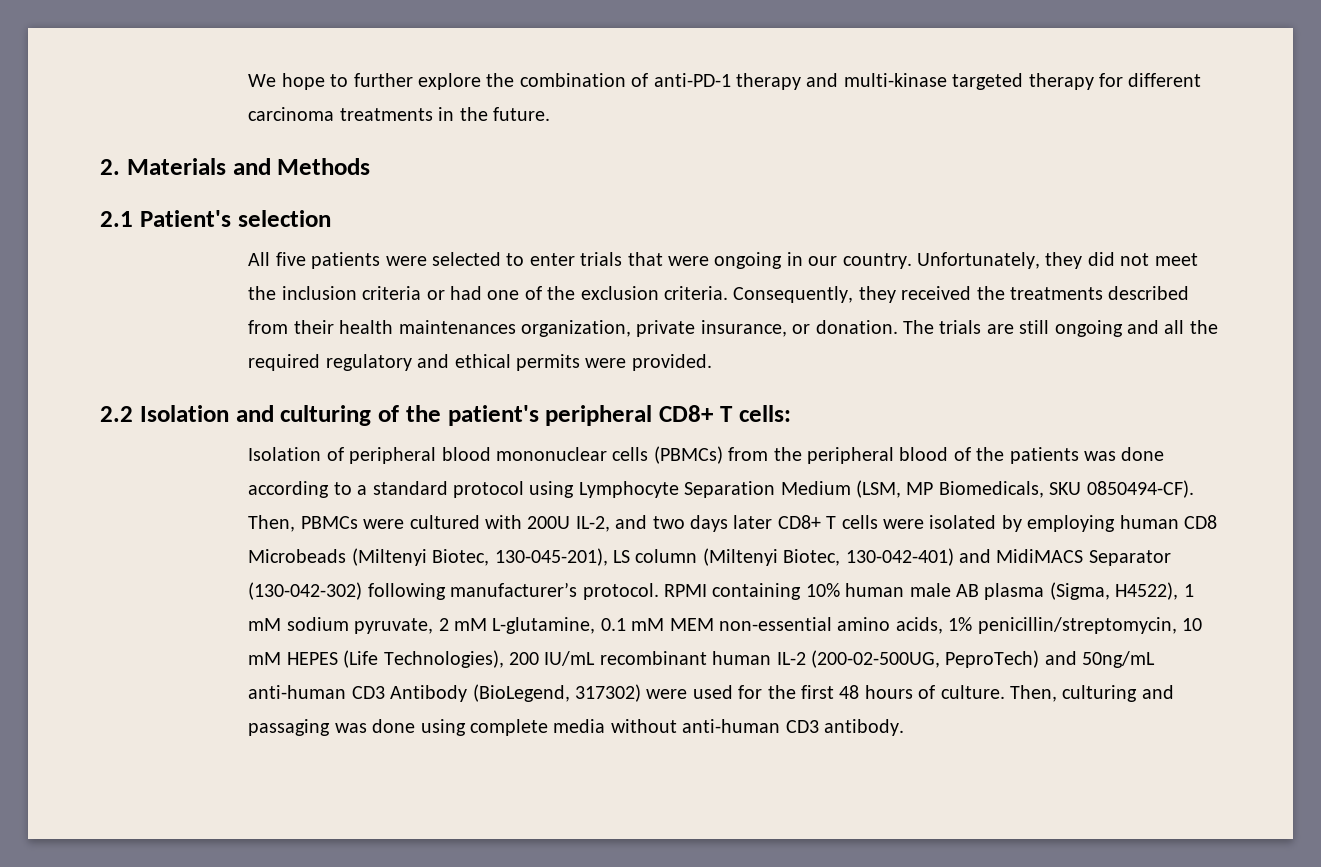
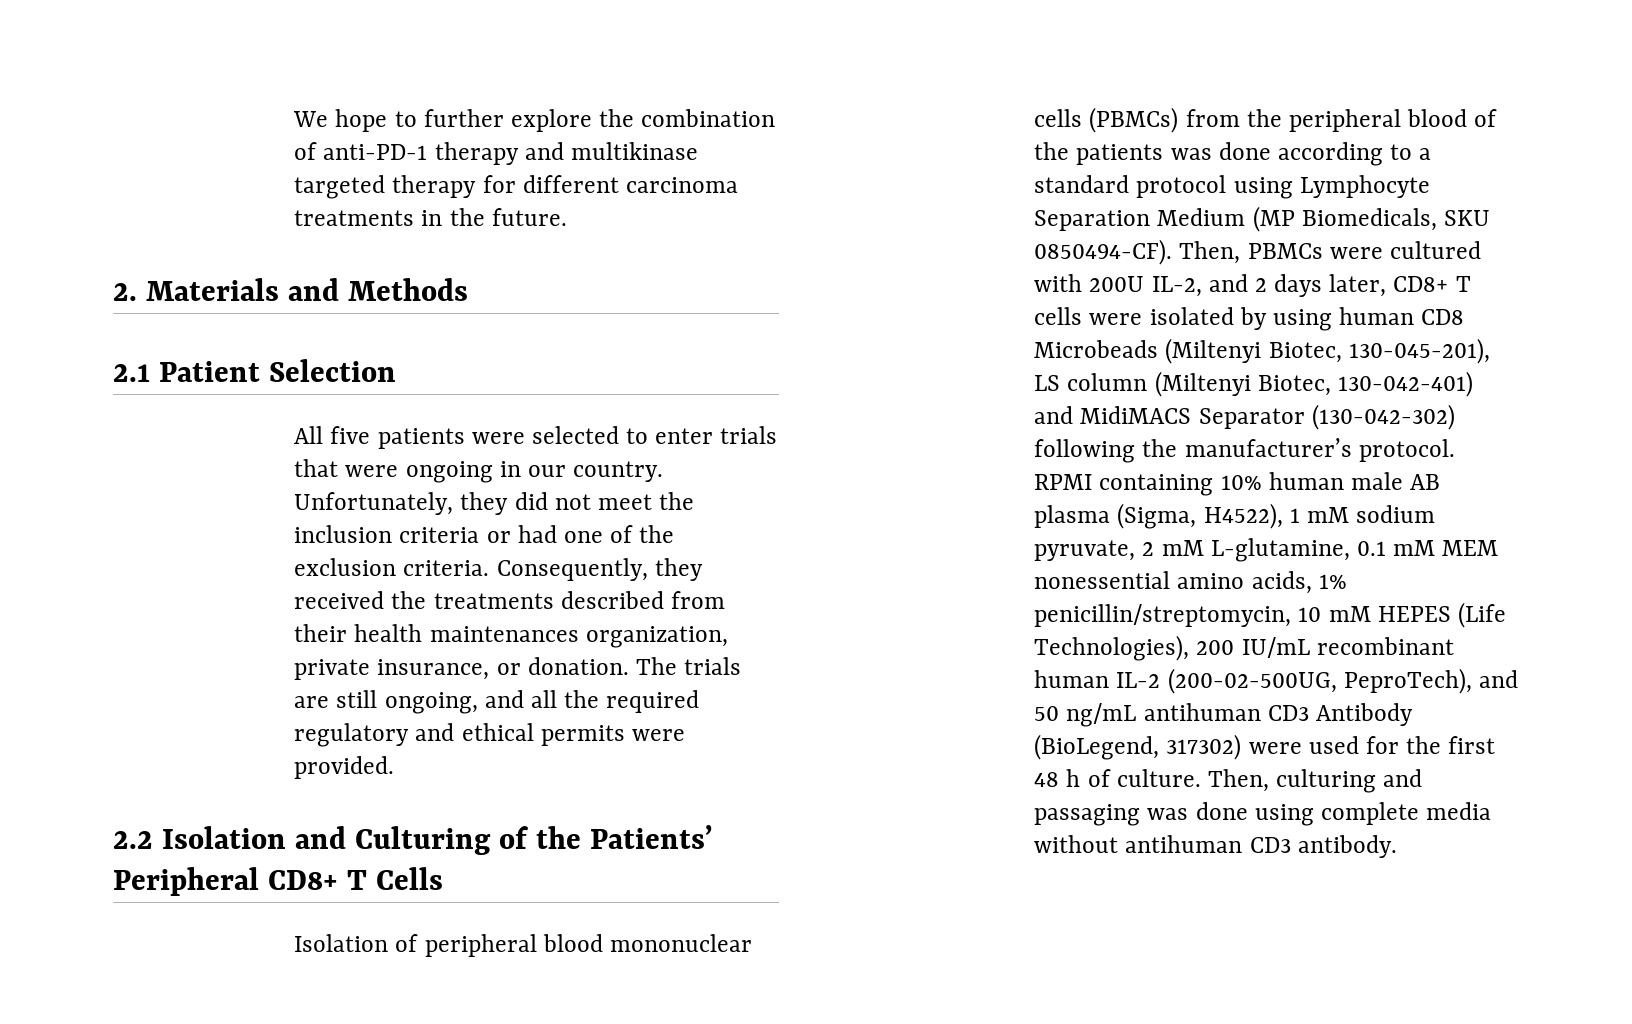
- We hope to further explore the combination of anti-PD-1 therapy and multi-kinase targeted therapy for different carcinoma treatments in the future.
+ We hope to further explore the combination of anti-PD-1 therapy and multikinase targeted therapy for different carcinoma treatments in the future.
- 2.1 Patient's selection
+ 2.1 Patient Selection
- The trials are still ongoing and all the required regulatory and ethical permits were provided.
+ The trials are still ongoing, and all the required regulatory and ethical permits were provided.
- 2.2 Isolation and culturing of the patient's peripheral CD8+ T cells:
+ 2.2 Isolation and Culturing of the Patients’ Peripheral CD8+ T Cells
- Isolation of peripheral blood mononuclear cells (PBMCs) from the peripheral blood of the patients was done according to a standard protocol using Lymphocyte Separation Medium (LSM, MP Biomedicals, SKU 0850494-CF).
+ Isolation of peripheral blood mononuclear cells (PBMCs) from the peripheral blood of the patients was done according to a standard protocol using Lymphocyte Separation Medium (MP Biomedicals, SKU 0850494-CF).
- Then, PBMCs were cultured with 200U IL-2, and two days later CD8+ T cells were isolated by employing human CD8 Microbeads (Miltenyi Biotec, 130-045-201), LS column (Miltenyi Biotec, 130-042-401) and MidiMACS Separator (130-042-302) following manufacturer’s protocol.
+ Then, PBMCs were cultured with 200U IL-2, and 2 days later, CD8+ T cells were isolated by using human CD8 Microbeads (Miltenyi Biotec, 130-045-201), LS column (Miltenyi Biotec, 130-042-401) and MidiMACS Separator (130-042-302) following the manufacturer’s protocol.
- RPMI containing 10% human male AB plasma (Sigma, H4522), 1 mM sodium pyruvate, 2 mM L-glutamine, 0.1 mM MEM non-essential amino acids, 1% penicillin/streptomycin, 10 mM HEPES (Life Technologies), 200 IU/mL recombinant human IL-2 (200-02-500UG, PeproTech) and 50ng/mL anti-human CD3 Antibody (BioLegend, 317302) were used for the first 48 hours of culture.
+ RPMI containing 10% human male AB plasma (Sigma, H4522), 1 mM sodium pyruvate, 2 mM L-glutamine, 0.1 mM MEM nonessential amino acids, 1% penicillin/streptomycin, 10 mM HEPES (Life Technologies), 200 IU/mL recombinant human IL-2 (200-02-500UG, PeproTech), and 50 ng/mL antihuman CD3 Antibody (BioLegend, 317302) were used for the first 48 h of culture.
- Then, culturing and passaging was done using complete media without anti-human CD3 antibody.
+ Then, culturing and passaging was done using complete media without antihuman CD3 antibody.

